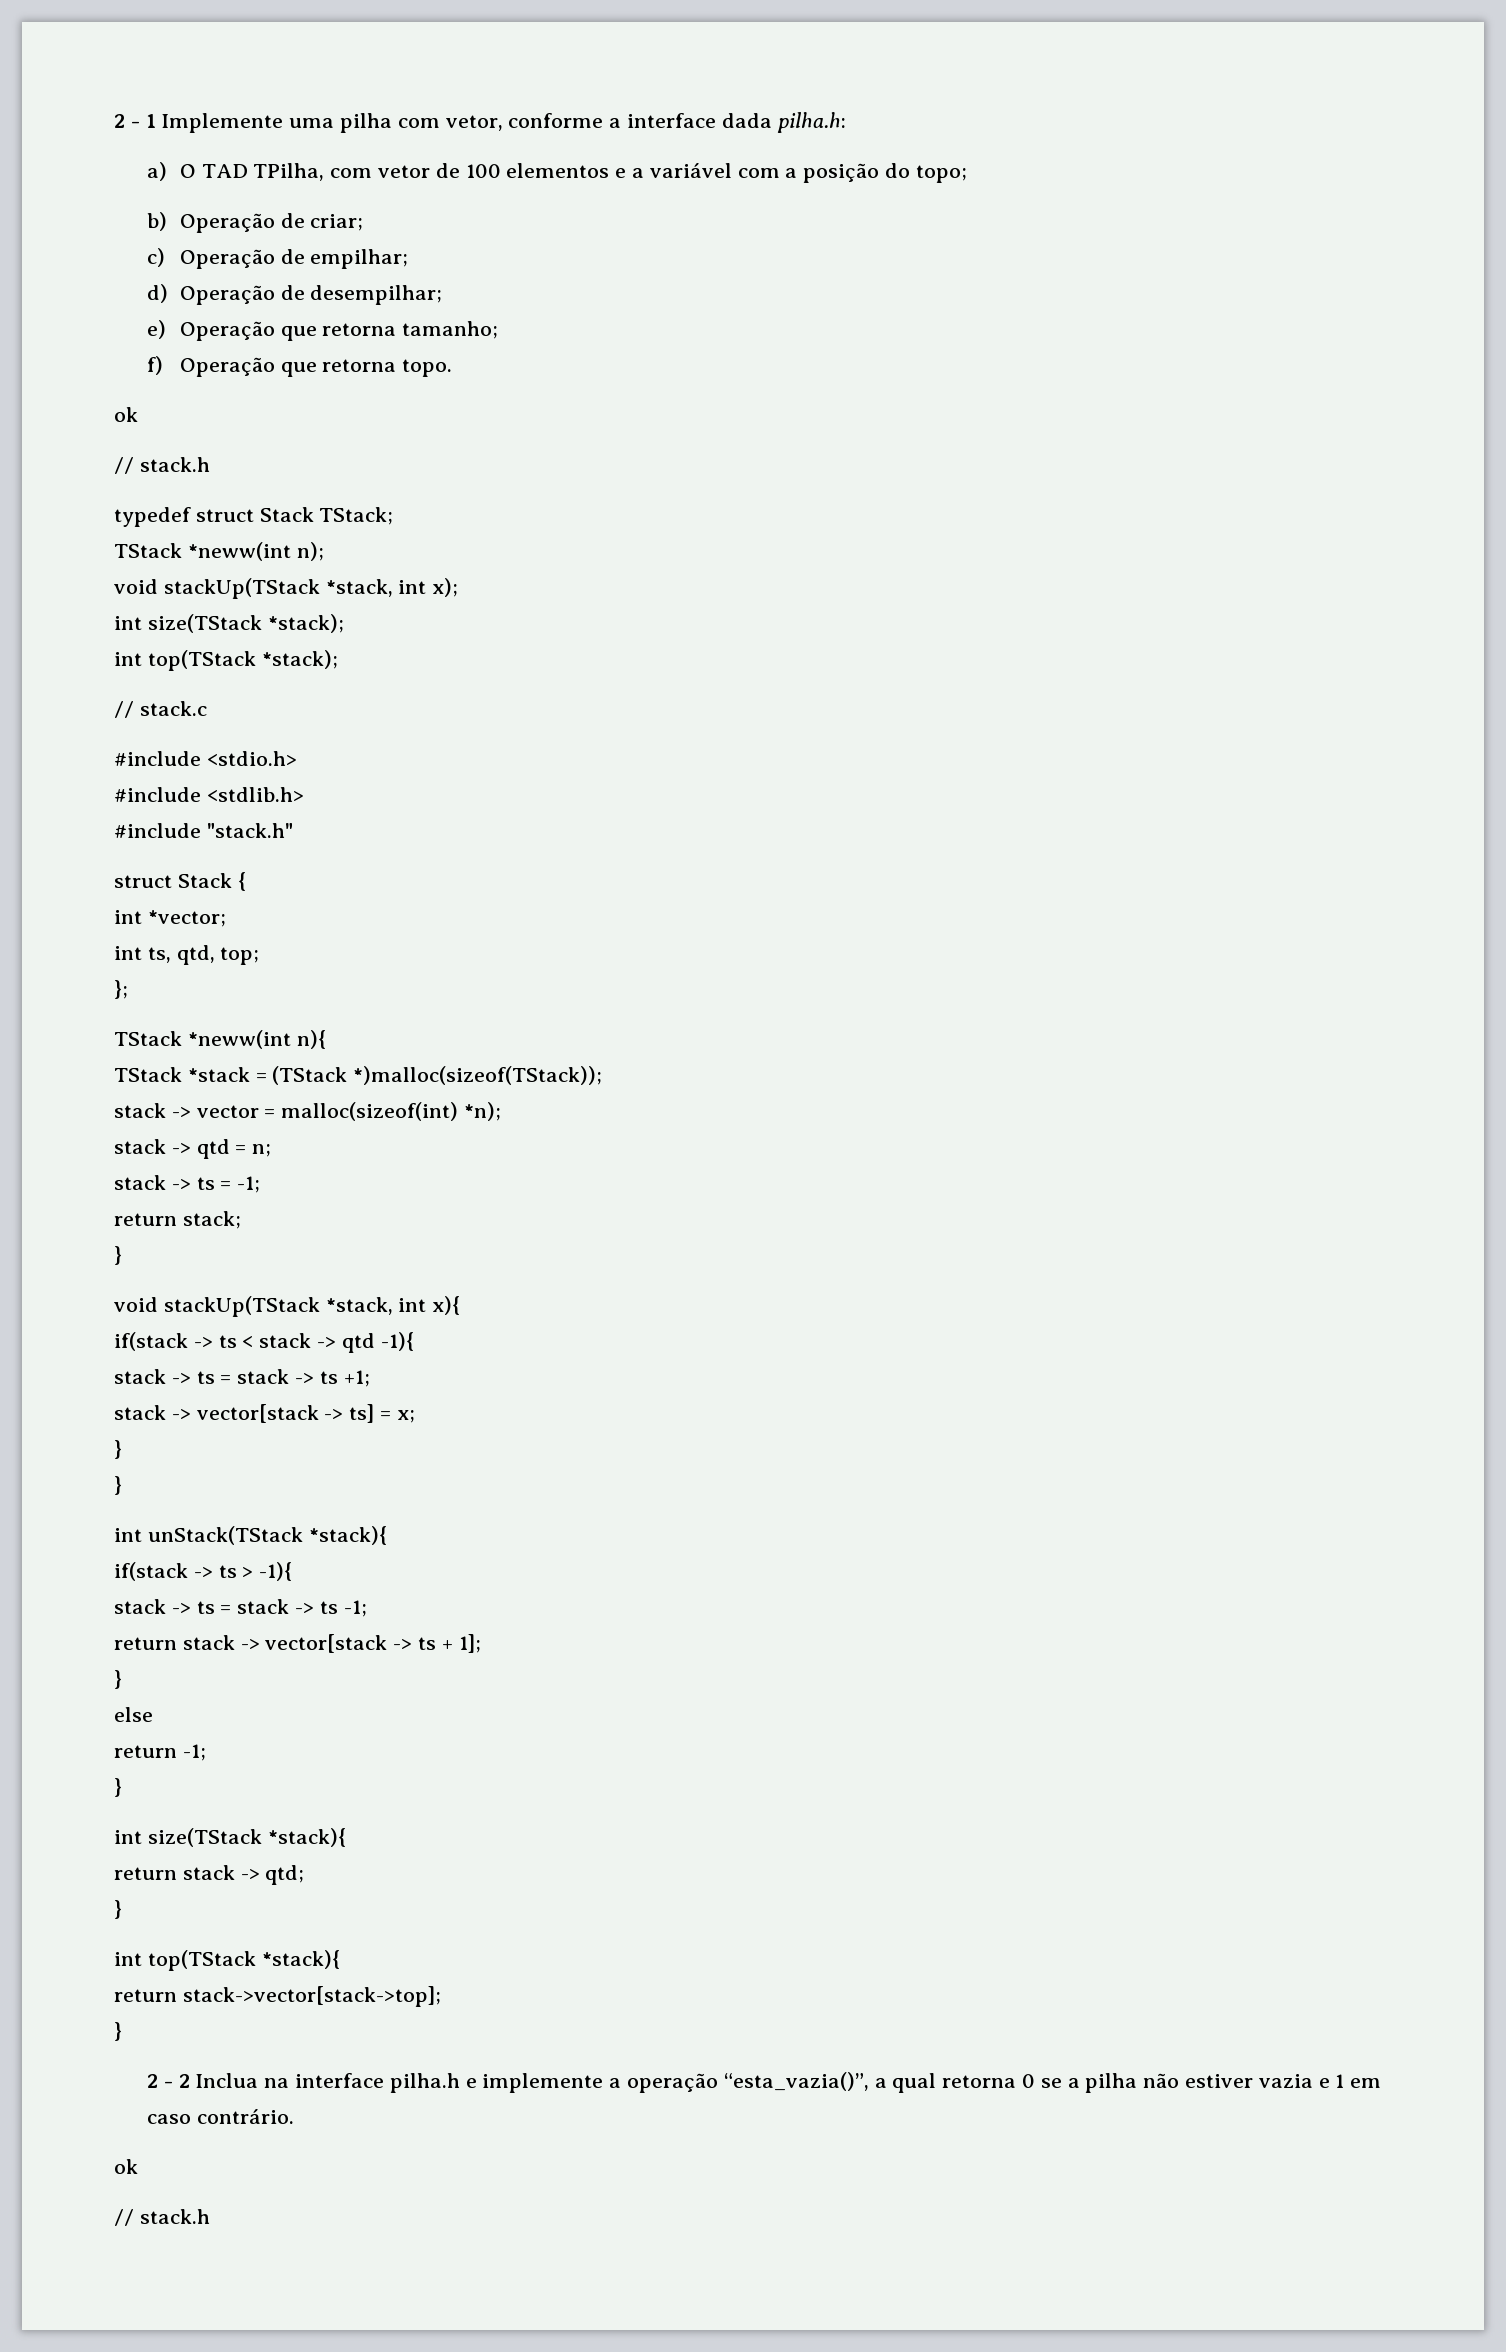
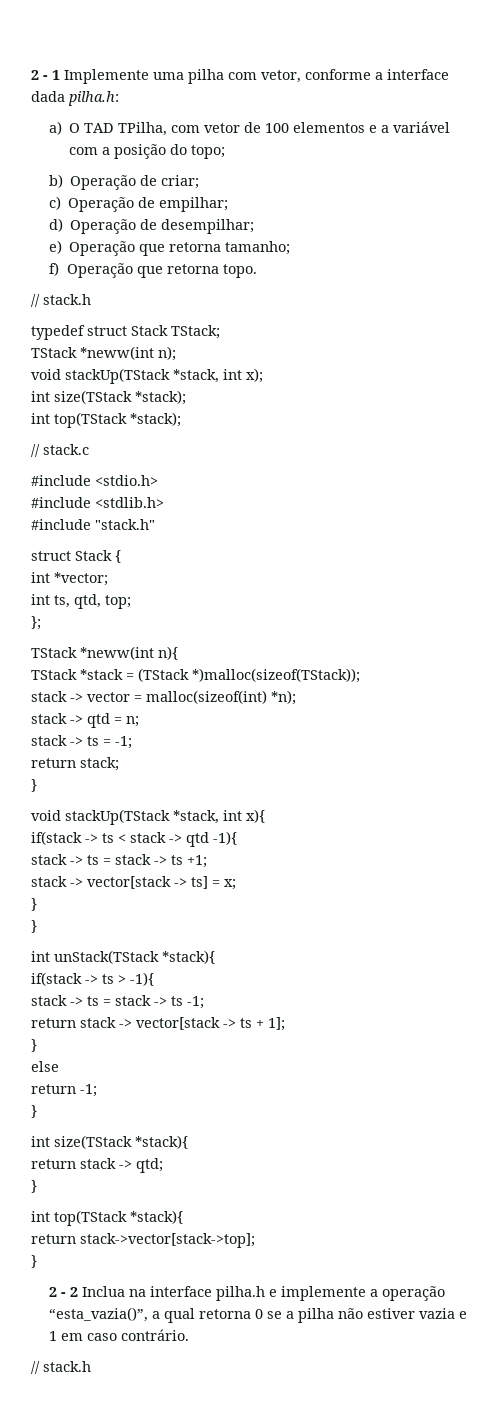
  f) Operação que retorna topo.
- ok
  2 - 2 Inclua na interface pilha.h e implemente a operação “esta_vazia()”, a qual retorna 0 se a pilha não estiver vazia e 1 em caso contrário.
- ok

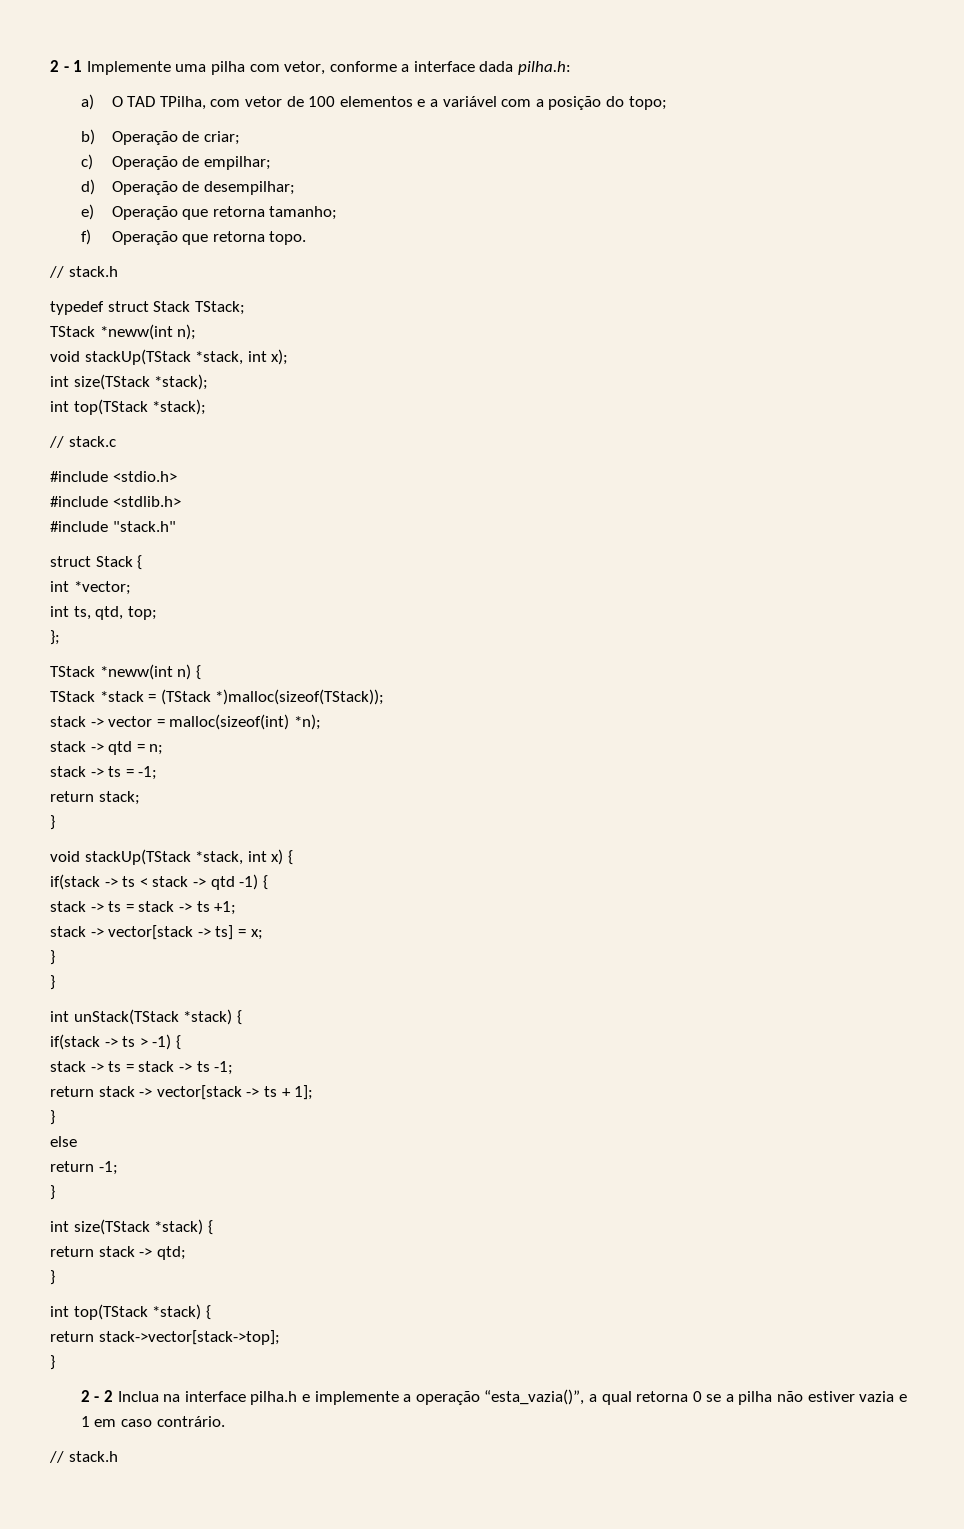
- TStack *neww(int n){
+ TStack *neww(int n) {
- void stackUp(TStack *stack, int x){
+ void stackUp(TStack *stack, int x) {
- if(stack -> ts < stack -> qtd -1){
+ if(stack -> ts < stack -> qtd -1) {
- int unStack(TStack *stack){
+ int unStack(TStack *stack) {
- if(stack -> ts > -1){
+ if(stack -> ts > -1) {
- int size(TStack *stack){
+ int size(TStack *stack) {
- int top(TStack *stack){
+ int top(TStack *stack) {

